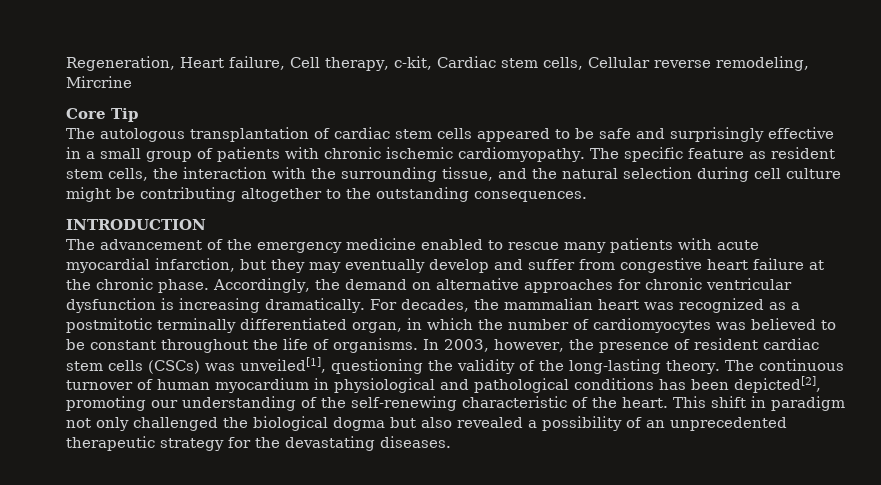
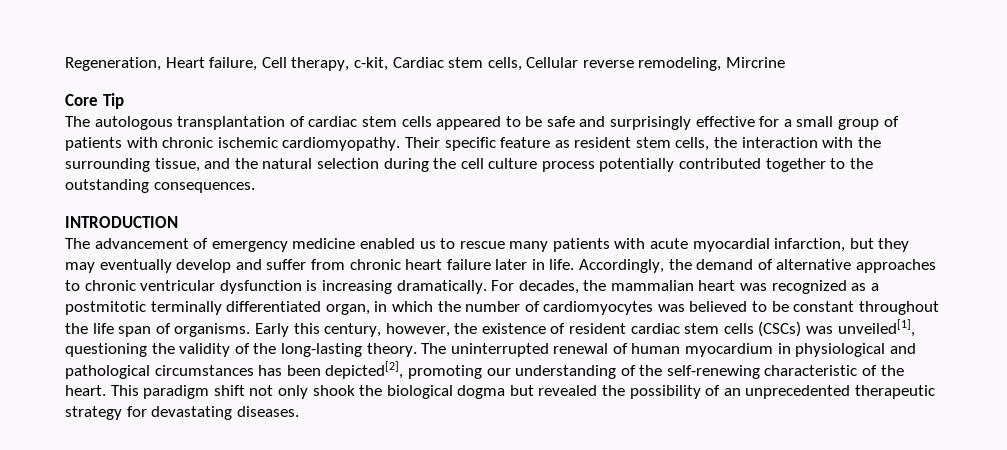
- The autologous transplantation of cardiac stem cells appeared to be safe and surprisingly effective in a small group of patients with chronic ischemic cardiomyopathy.
+ The autologous transplantation of cardiac stem cells appeared to be safe and surprisingly effective for a small group of patients with chronic ischemic cardiomyopathy.
- The specific feature as resident stem cells, the interaction with the surrounding tissue, and the natural selection during cell culture might be contributing altogether to the outstanding consequences.
+ Their specific feature as resident stem cells, the interaction with the surrounding tissue, and the natural selection during the cell culture process potentially contributed together to the outstanding consequences.
- The advancement of the emergency medicine enabled to rescue many patients with acute myocardial infarction, but they may eventually develop and suffer from congestive heart failure at the chronic phase.
+ The advancement of emergency medicine enabled us to rescue many patients with acute myocardial infarction, but they may eventually develop and suffer from chronic heart failure later in life.
- Accordingly, the demand on alternative approaches for chronic ventricular dysfunction is increasing dramatically.
+ Accordingly, the demand of alternative approaches to chronic ventricular dysfunction is increasing dramatically.
- For decades, the mammalian heart was recognized as a postmitotic terminally differentiated organ, in which the number of cardiomyocytes was believed to be constant throughout the life of organisms.
+ For decades, the mammalian heart was recognized as a postmitotic terminally differentiated organ, in which the number of cardiomyocytes was believed to be constant throughout the life span of organisms.
- In 2003, however, the presence of resident cardiac stem cells (CSCs) was unveiled[1], questioning the validity of the long-lasting theory.
+ Early this century, however, the existence of resident cardiac stem cells (CSCs) was unveiled[1], questioning the validity of the long-lasting theory.
- The continuous turnover of human myocardium in physiological and pathological conditions has been depicted[2], promoting our understanding of the self-renewing characteristic of the heart.
+ The uninterrupted renewal of human myocardium in physiological and pathological circumstances has been depicted[2], promoting our understanding of the self-renewing characteristic of the heart.
- This shift in paradigm not only challenged the biological dogma but also revealed a possibility of an unprecedented therapeutic strategy for the devastating diseases.
+ This paradigm shift not only shook the biological dogma but revealed the possibility of an unprecedented therapeutic strategy for devastating diseases.

